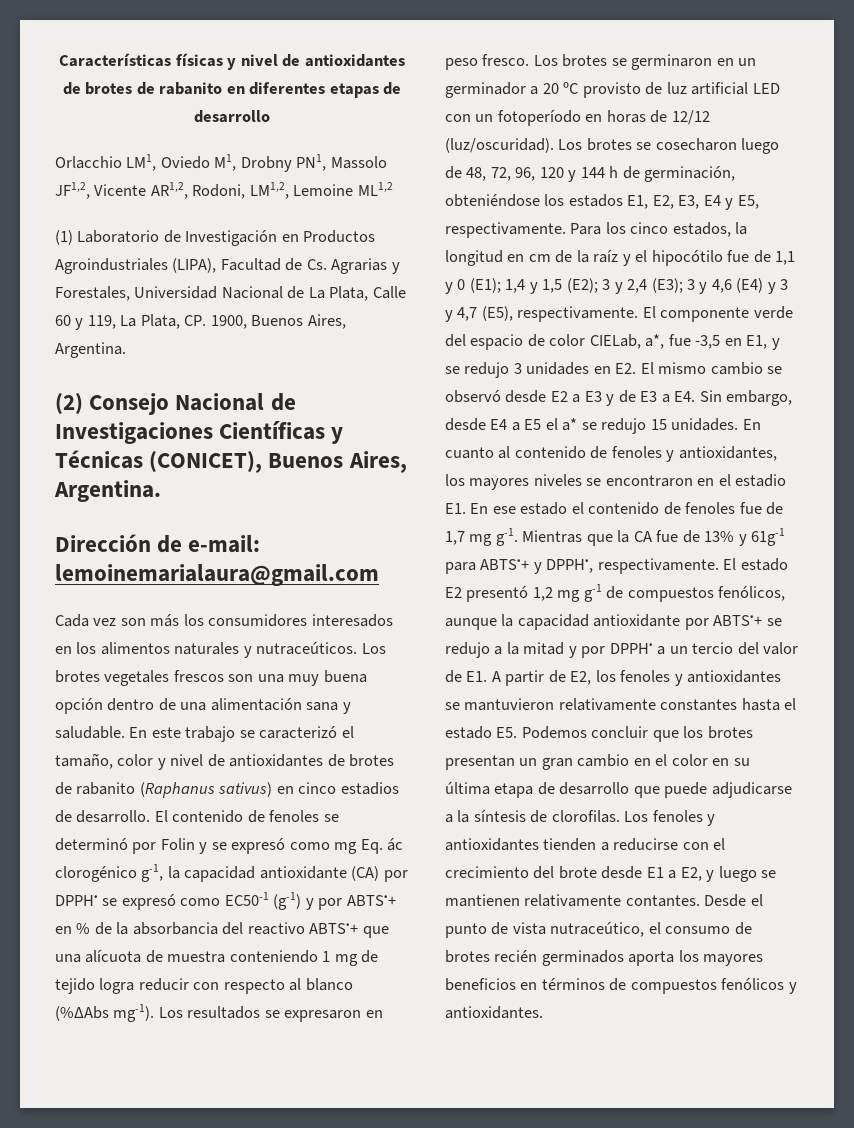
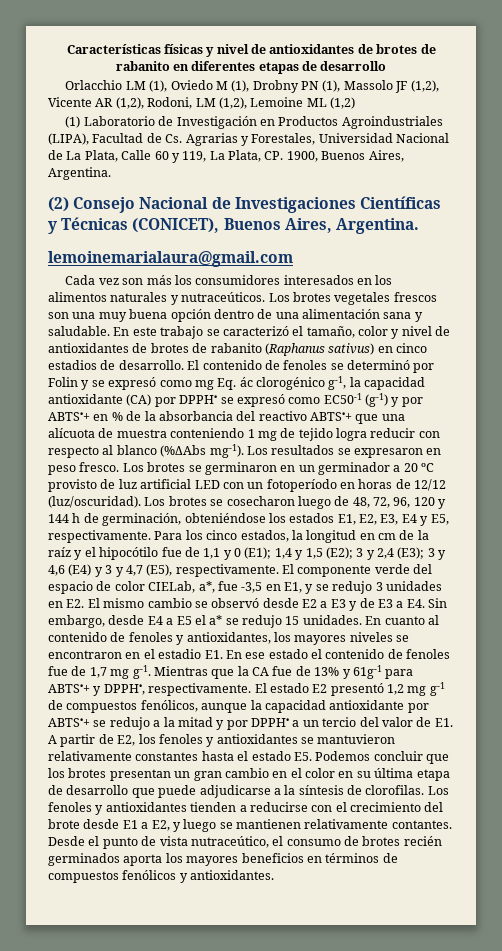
- Orlacchio LM1, Oviedo M1, Drobny PN1, Massolo JF1,2, Vicente AR1,2, Rodoni, LM1,2, Lemoine ML1,2
+ Orlacchio LM (1), Oviedo M (1), Drobny PN (1), Massolo JF (1,2), Vicente AR (1,2), Rodoni, LM (1,2), Lemoine ML (1,2)
- Dirección de e-mail: lemoinemarialaura@gmail.com
+ lemoinemarialaura@gmail.com

